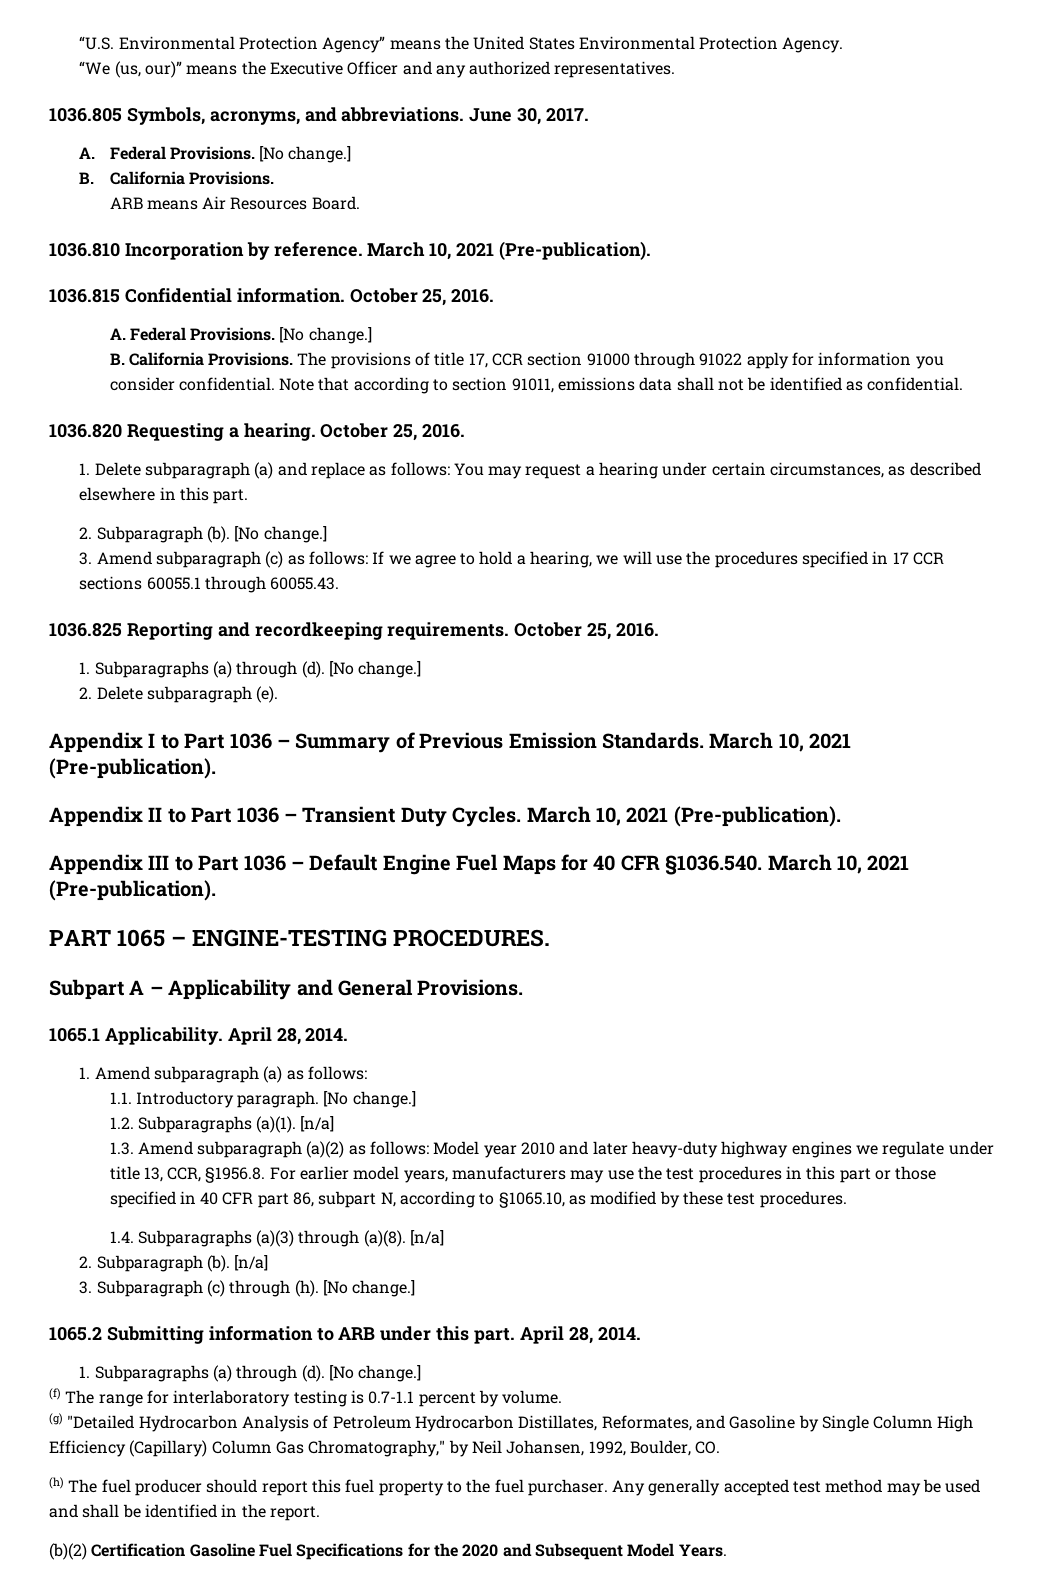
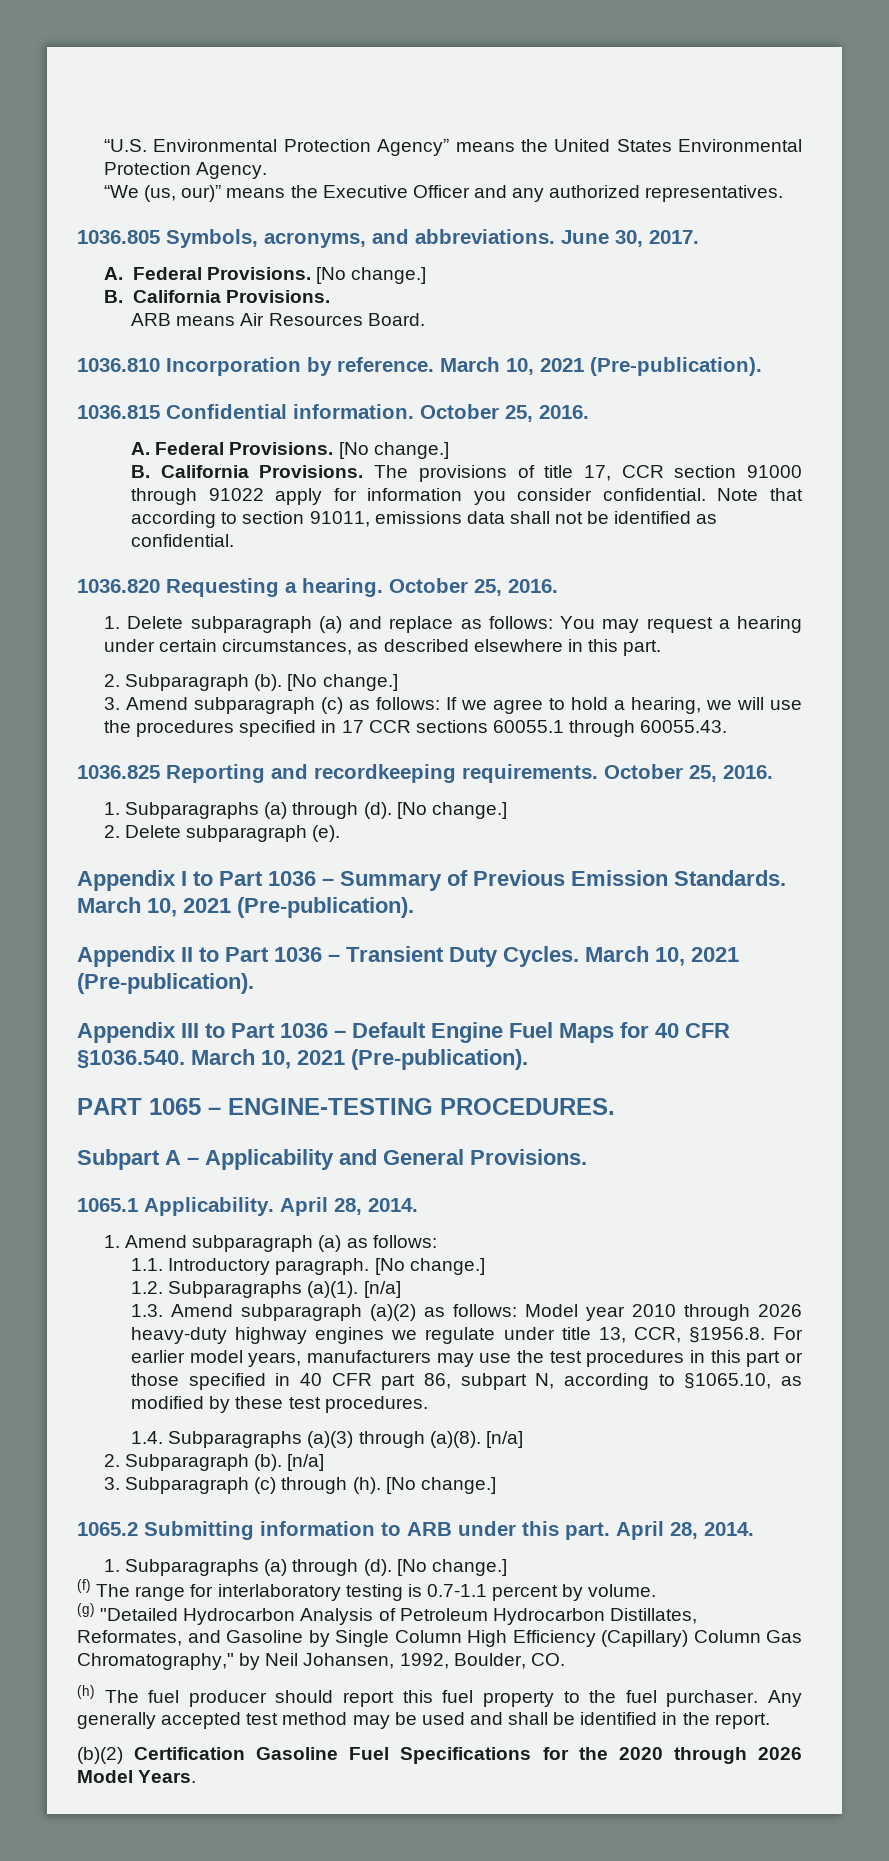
- 1.3. Amend subparagraph (a)(2) as follows: Model year 2010 and later heavy-duty highway engines we regulate under title 13, CCR, §1956.8. For earlier model years, manufacturers may use the test procedures in this part or those specified in 40 CFR part 86, subpart N, according to §1065.10, as modified by these test procedures.
+ 1.3. Amend subparagraph (a)(2) as follows: Model year 2010 through 2026 heavy-duty highway engines we regulate under title 13, CCR, §1956.8. For earlier model years, manufacturers may use the test procedures in this part or those specified in 40 CFR part 86, subpart N, according to §1065.10, as modified by these test procedures.
- (b)(2) Certification Gasoline Fuel Specifications for the 2020 and Subsequent Model Years.
+ (b)(2) Certification Gasoline Fuel Specifications for the 2020 through 2026 Model Years.

